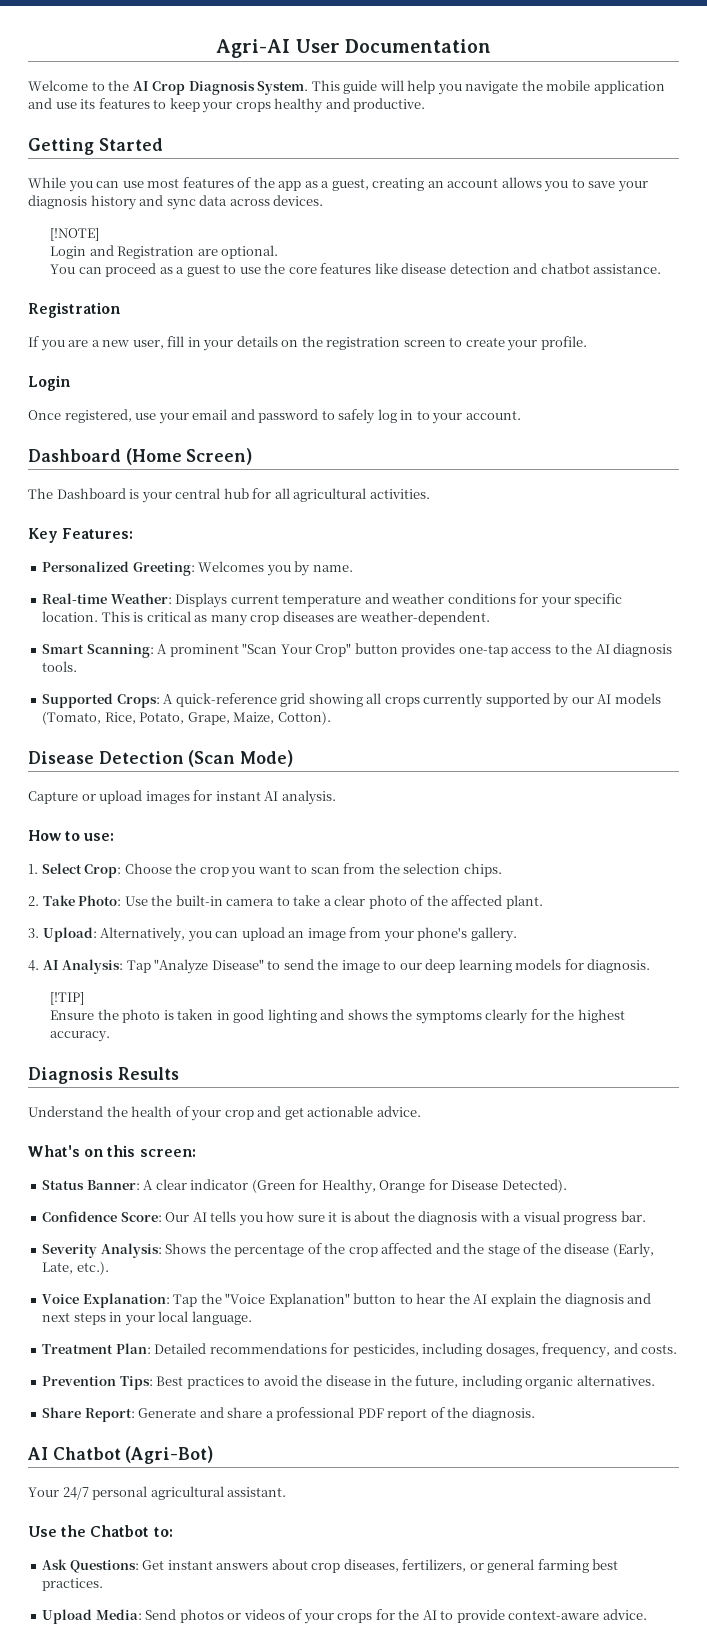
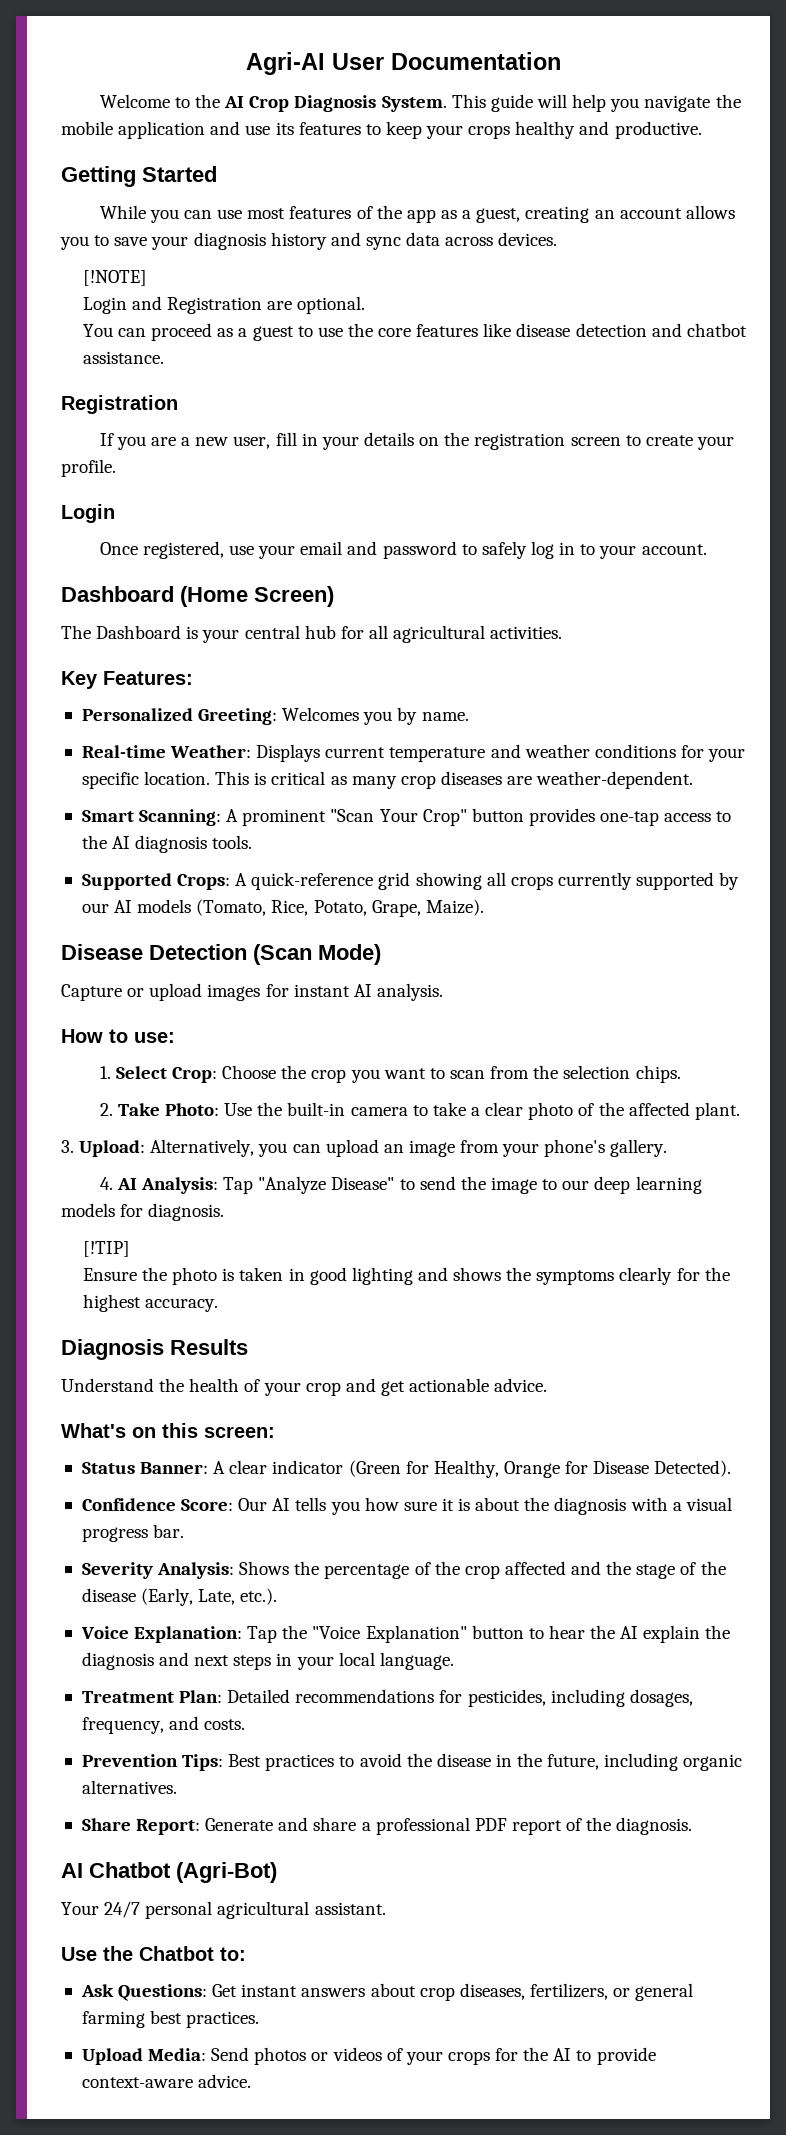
- Supported Crops: A quick-reference grid showing all crops currently supported by our AI models (Tomato, Rice, Potato, Grape, Maize, Cotton).
+ Supported Crops: A quick-reference grid showing all crops currently supported by our AI models (Tomato, Rice, Potato, Grape, Maize).

